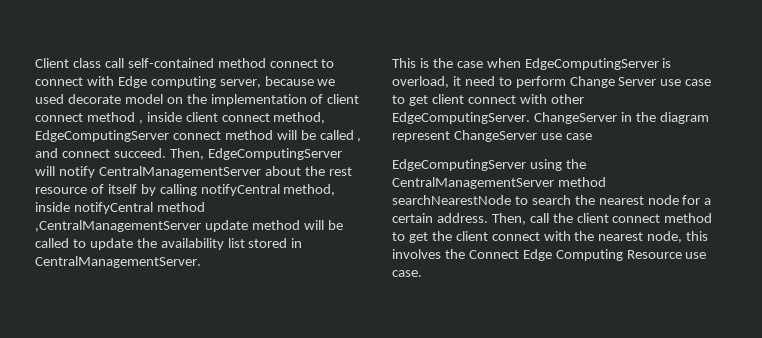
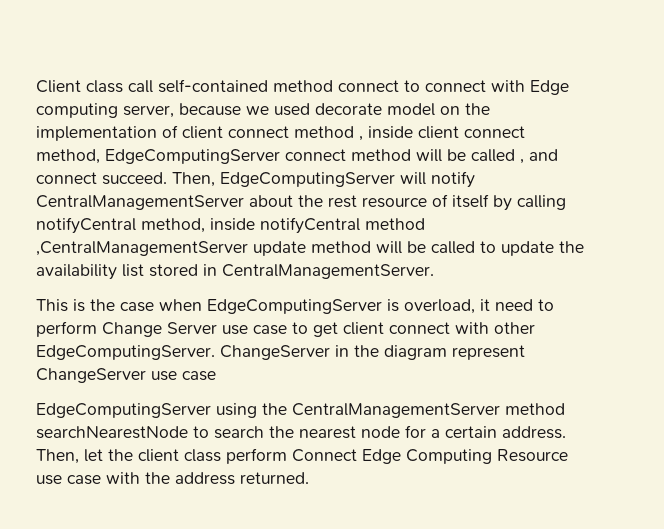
- Then, call the client connect method to get the client connect with the nearest node, this involves the Connect Edge Computing Resource use case.
+ Then, let the client class perform Connect Edge Computing Resource use case with the address returned.

